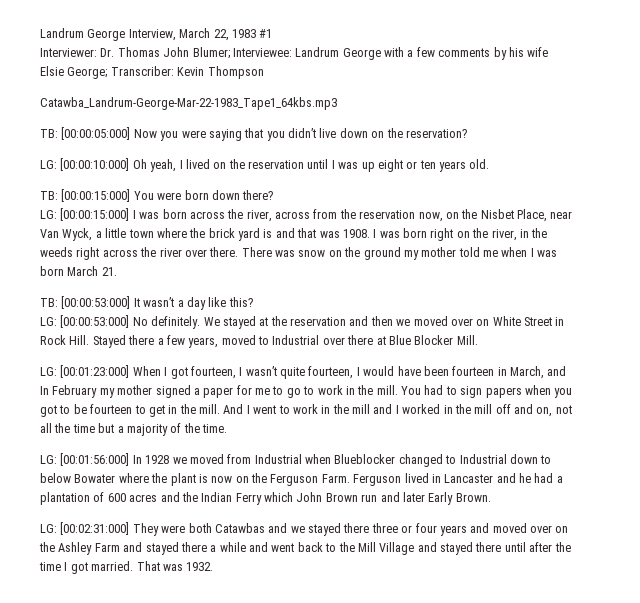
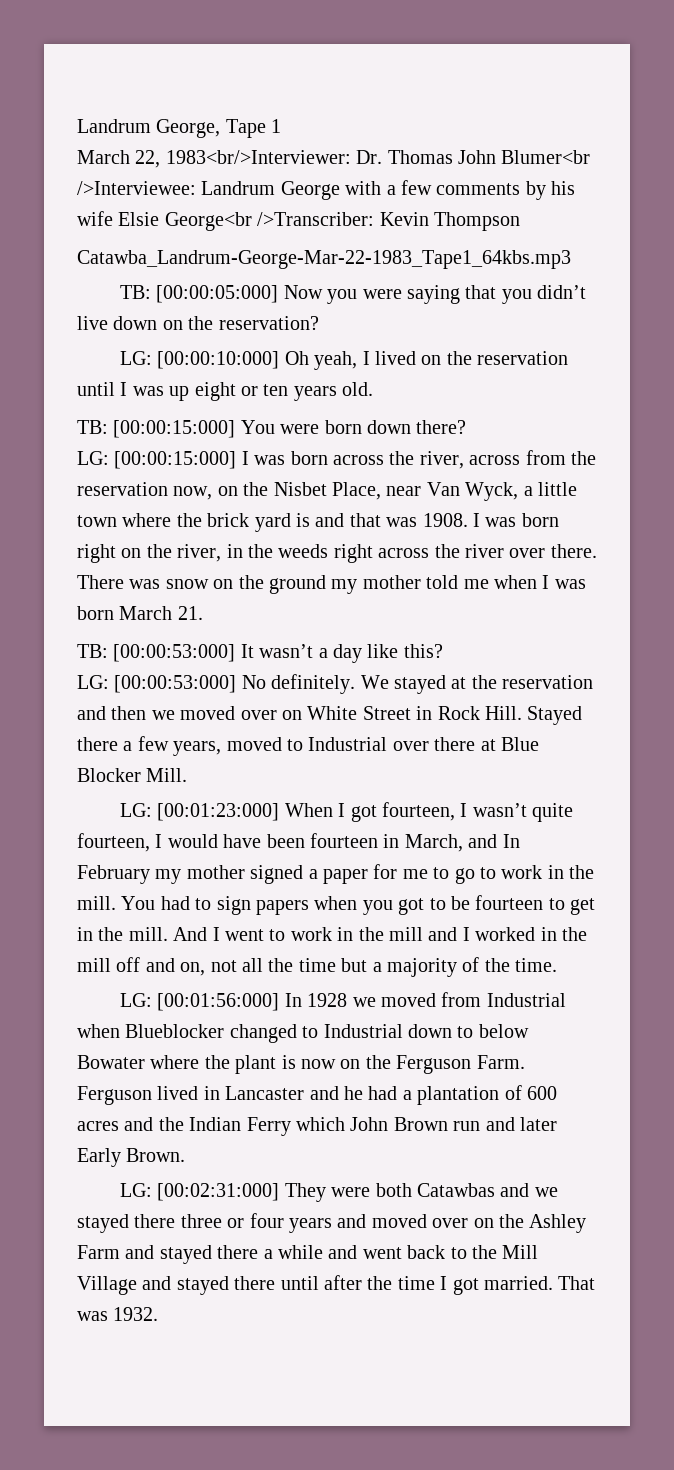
- Landrum George Interview, March 22, 1983 #1
- Interviewer: Dr. Thomas John Blumer; Interviewee: Landrum George with a few comments by his wife Elsie George; Transcriber: Kevin Thompson
+ Landrum George, Tape 1
+ March 22, 1983<br/>Interviewer: Dr. Thomas John Blumer<br />Interviewee: Landrum George with a few comments by his wife Elsie George<br />Transcriber: Kevin Thompson

